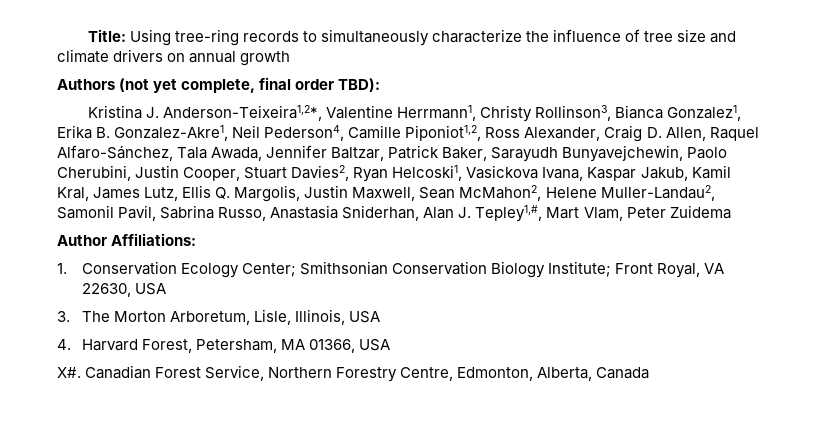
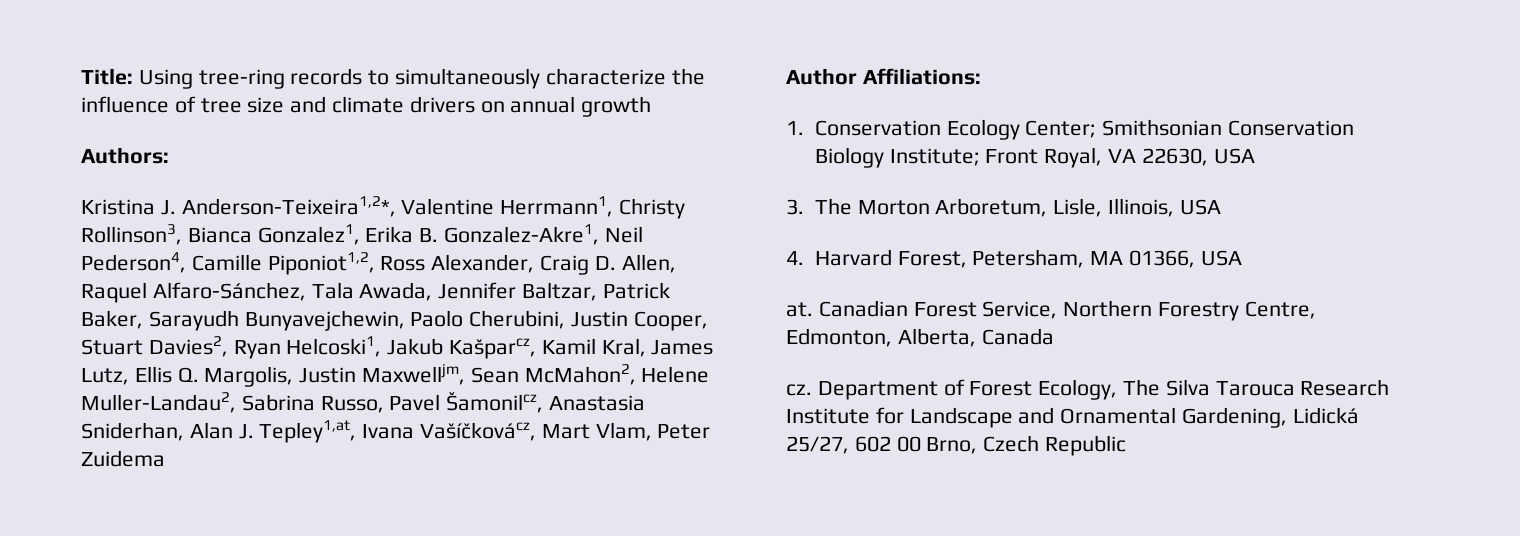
- Authors (not yet complete, final order TBD):
+ Authors:
- Kristina J. Anderson-Teixeira1,2*, Valentine Herrmann1, Christy Rollinson3, Bianca Gonzalez1, Erika B. Gonzalez-Akre1, Neil Pederson4, Camille Piponiot1,2, Ross Alexander, Craig D. Allen, Raquel Alfaro-Sánchez, Tala Awada, Jennifer Baltzar, Patrick Baker, Sarayudh Bunyavejchewin, Paolo Cherubini, Justin Cooper, Stuart Davies2, Ryan Helcoski1, Vasickova Ivana, Kaspar Jakub, Kamil Kral, James Lutz, Ellis Q. Margolis, Justin Maxwell, Sean McMahon2, Helene Muller-Landau2, Samonil Pavil, Sabrina Russo, Anastasia Sniderhan, Alan J. Tepley1,#, Mart Vlam, Peter Zuidema
+ Kristina J. Anderson-Teixeira1,2*, Valentine Herrmann1, Christy Rollinson3, Bianca Gonzalez1, Erika B. Gonzalez-Akre1, Neil Pederson4, Camille Piponiot1,2, Ross Alexander, Craig D. Allen, Raquel Alfaro-Sánchez, Tala Awada, Jennifer Baltzar, Patrick Baker, Sarayudh Bunyavejchewin, Paolo Cherubini, Justin Cooper, Stuart Davies2, Ryan Helcoski1, Jakub Kašparcz, Kamil Kral, James Lutz, Ellis Q. Margolis, Justin Maxwelljm, Sean McMahon2, Helene Muller-Landau2, Sabrina Russo, Pavel Šamonilcz, Anastasia Sniderhan, Alan J. Tepley1,at, Ivana Vašíčkovácz, Mart Vlam, Peter Zuidema
- X#. Canadian Forest Service, Northern Forestry Centre, Edmonton, Alberta, Canada
+ at. Canadian Forest Service, Northern Forestry Centre, Edmonton, Alberta, Canada
+ cz. Department of Forest Ecology, The Silva Tarouca Research Institute for Landscape and Ornamental Gardening, Lidická 25/27, 602 00 Brno, Czech Republic

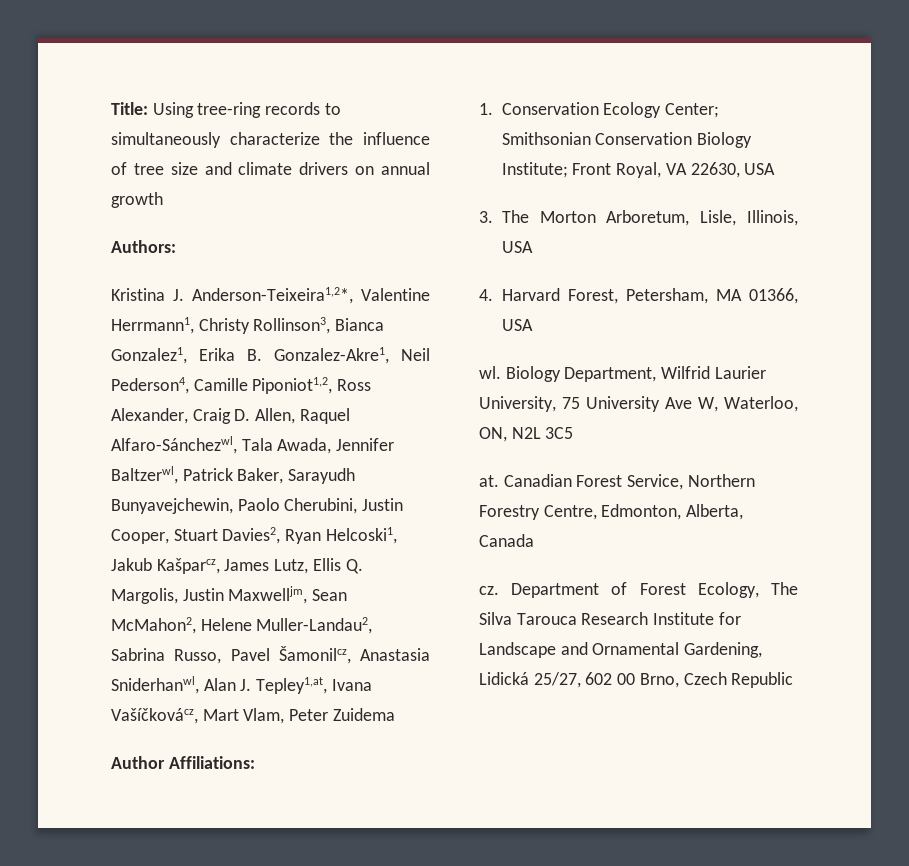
- Kristina J. Anderson-Teixeira1,2*, Valentine Herrmann1, Christy Rollinson3, Bianca Gonzalez1, Erika B. Gonzalez-Akre1, Neil Pederson4, Camille Piponiot1,2, Ross Alexander, Craig D. Allen, Raquel Alfaro-Sánchez, Tala Awada, Jennifer Baltzar, Patrick Baker, Sarayudh Bunyavejchewin, Paolo Cherubini, Justin Cooper, Stuart Davies2, Ryan Helcoski1, Jakub Kašparcz, Kamil Kral, James Lutz, Ellis Q. Margolis, Justin Maxwelljm, Sean McMahon2, Helene Muller-Landau2, Sabrina Russo, Pavel Šamonilcz, Anastasia Sniderhan, Alan J. Tepley1,at, Ivana Vašíčkovácz, Mart Vlam, Peter Zuidema
+ Kristina J. Anderson-Teixeira1,2*, Valentine Herrmann1, Christy Rollinson3, Bianca Gonzalez1, Erika B. Gonzalez-Akre1, Neil Pederson4, Camille Piponiot1,2, Ross Alexander, Craig D. Allen, Raquel Alfaro-Sánchezwl, Tala Awada, Jennifer Baltzerwl, Patrick Baker, Sarayudh Bunyavejchewin, Paolo Cherubini, Justin Cooper, Stuart Davies2, Ryan Helcoski1, Jakub Kašparcz, James Lutz, Ellis Q. Margolis, Justin Maxwelljm, Sean McMahon2, Helene Muller-Landau2, Sabrina Russo, Pavel Šamonilcz, Anastasia Sniderhanwl, Alan J. Tepley1,at, Ivana Vašíčkovácz, Mart Vlam, Peter Zuidema
+ wl. Biology Department, Wilfrid Laurier University, 75 University Ave W, Waterloo, ON, N2L 3C5

